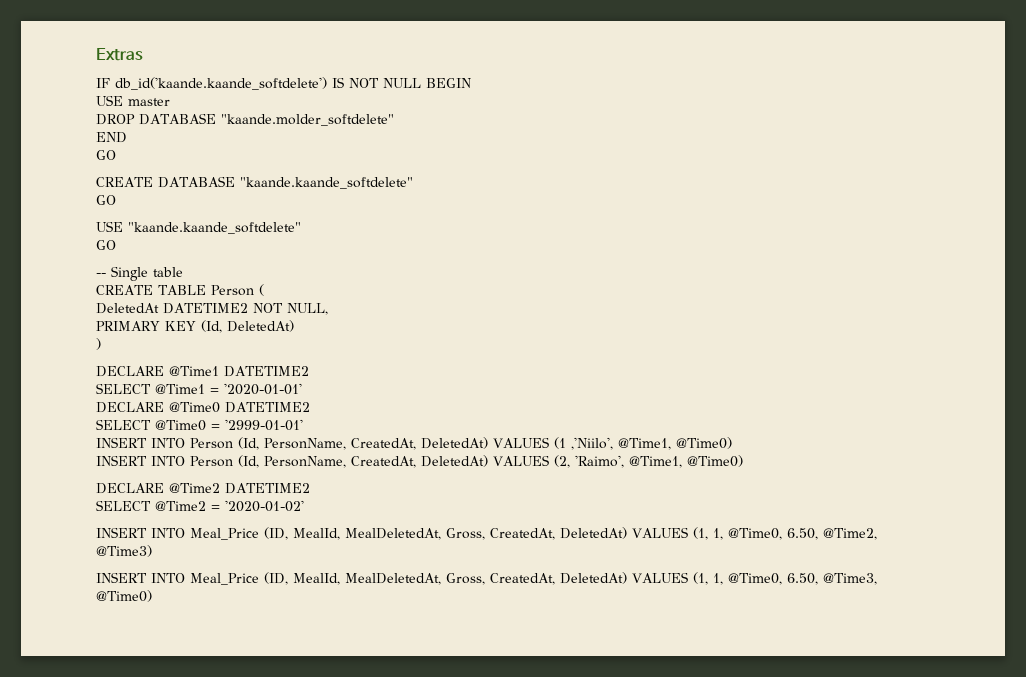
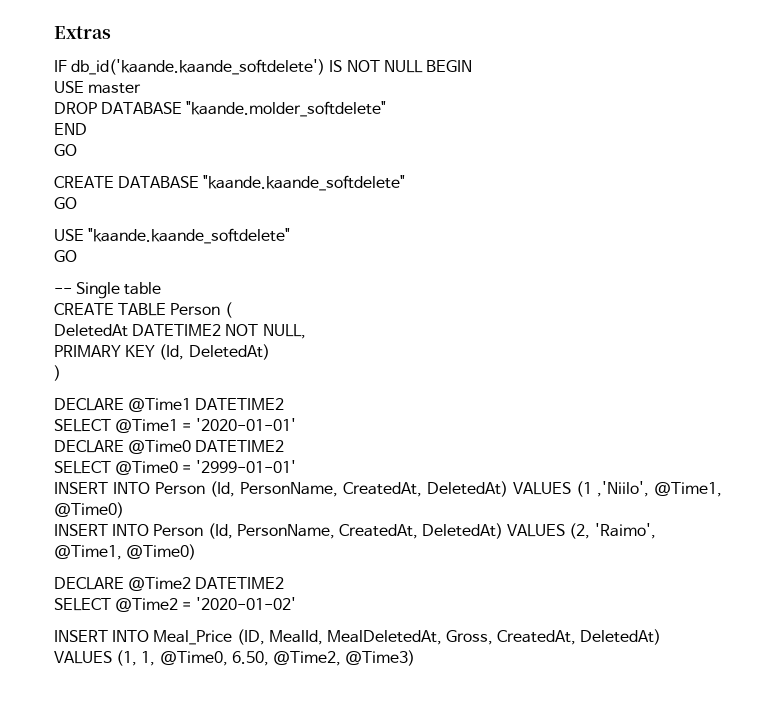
- INSERT INTO Meal_Price (ID, MealId, MealDeletedAt, Gross, CreatedAt, DeletedAt) VALUES (1, 1, @Time0, 6.50, @Time3, @Time0)

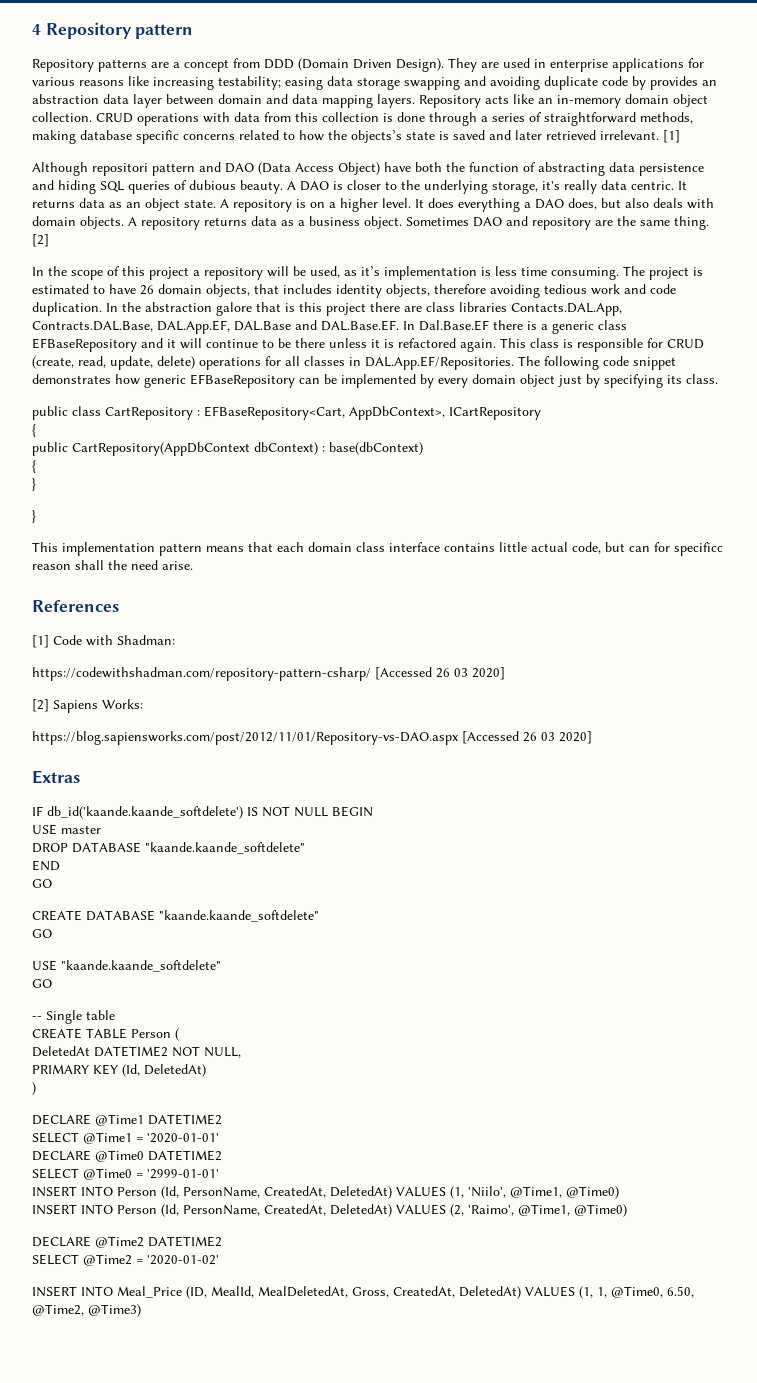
+ 4 Repository pattern
+ Repository patterns are a concept from DDD (Domain Driven Design). They are used in enterprise applications for various reasons like increasing testability; easing data storage swapping and avoiding duplicate code by provides an abstraction data layer between domain and data mapping layers. Repository acts like an in-memory domain object collection. CRUD operations with data from this collection is done through a series of straightforward methods, making database specific concerns related to how the objects’s state is saved and later retrieved irrelevant. [1]
+ Although repositori pattern and DAO (Data Access Object) have both the function of abstracting data persistence and hiding SQL queries of dubious beauty. A DAO is closer to the underlying storage, it's really data centric. It returns data as an object state. A repository is on a higher level. It does everything a DAO does, but also deals with domain objects. A repository returns data as a business object. Sometimes DAO and repository are the same thing. [2]
+ In the scope of this project a repository will be used, as it’s implementation is less time consuming. The project is estimated to have 26 domain objects, that includes identity objects, therefore avoiding tedious work and code duplication. In the abstraction galore that is this project there are class libraries Contacts.DAL.App, Contracts.DAL.Base, DAL.App.EF, DAL.Base and DAL.Base.EF. In Dal.Base.EF there is a generic class EFBaseRepository and it will continue to be there unless it is refactored again. This class is responsible for CRUD (create, read, update, delete) operations for all classes in DAL.App.EF/Repositories. The following code snippet demonstrates how generic EFBaseRepository can be implemented by every domain object just by specifying its class.
+ public class CartRepository : EFBaseRepository<Cart, AppDbContext>, ICartRepository
+ {
+ public CartRepository(AppDbContext dbContext) : base(dbContext)
+ {
+ }
+ }
+ This implementation pattern means that each domain class interface contains little actual code, but can for specificc reason shall the need arise.
+ References
+ [1] Code with Shadman:
+ https://codewithshadman.com/repository-pattern-csharp/ [Accessed 26 03 2020]
+ [2] Sapiens Works:
+ https://blog.sapiensworks.com/post/2012/11/01/Repository-vs-DAO.aspx [Accessed 26 03 2020]
- DROP DATABASE "kaande.molder_softdelete"
+ DROP DATABASE "kaande.kaande_softdelete"
- INSERT INTO Person (Id, PersonName, CreatedAt, DeletedAt) VALUES (1 ,'Niilo', @Time1, @Time0)
+ INSERT INTO Person (Id, PersonName, CreatedAt, DeletedAt) VALUES (1, 'Niilo', @Time1, @Time0)

